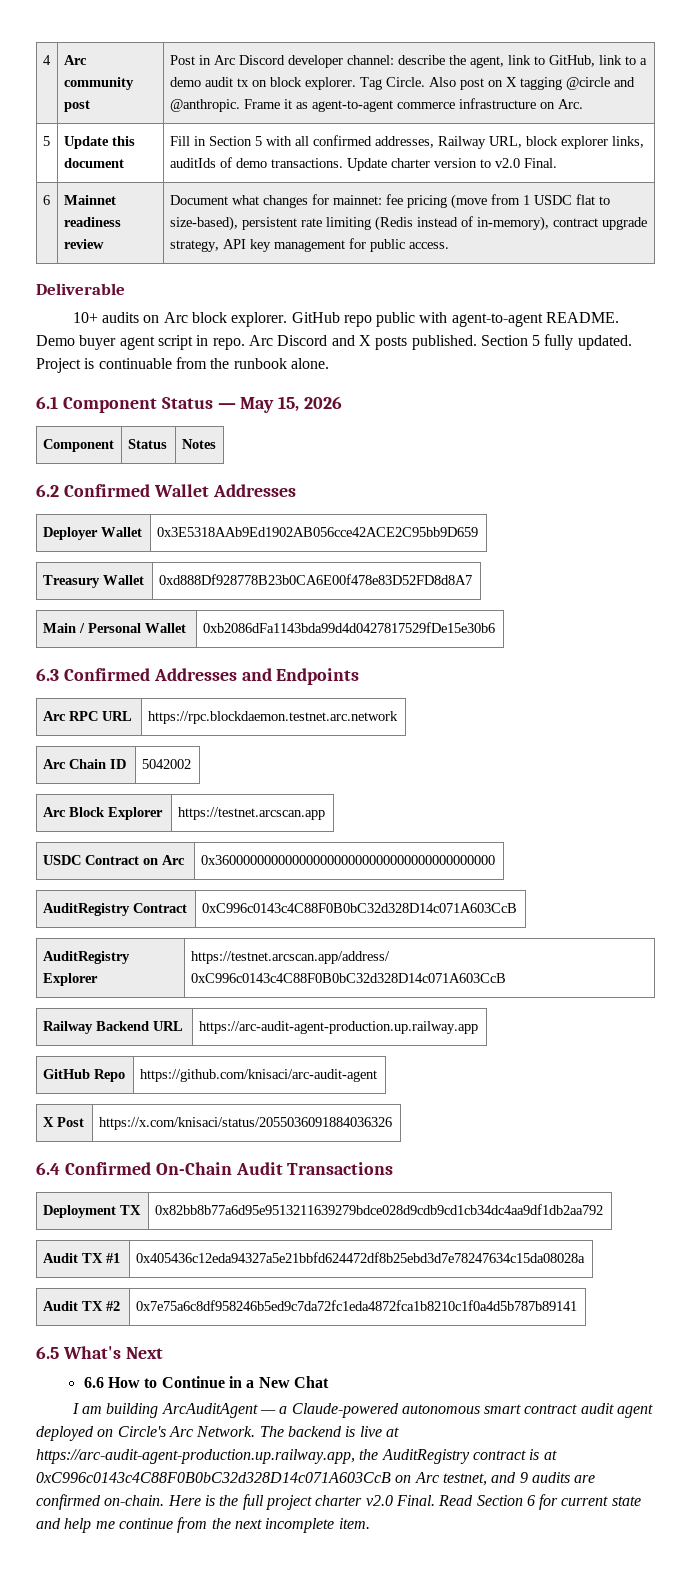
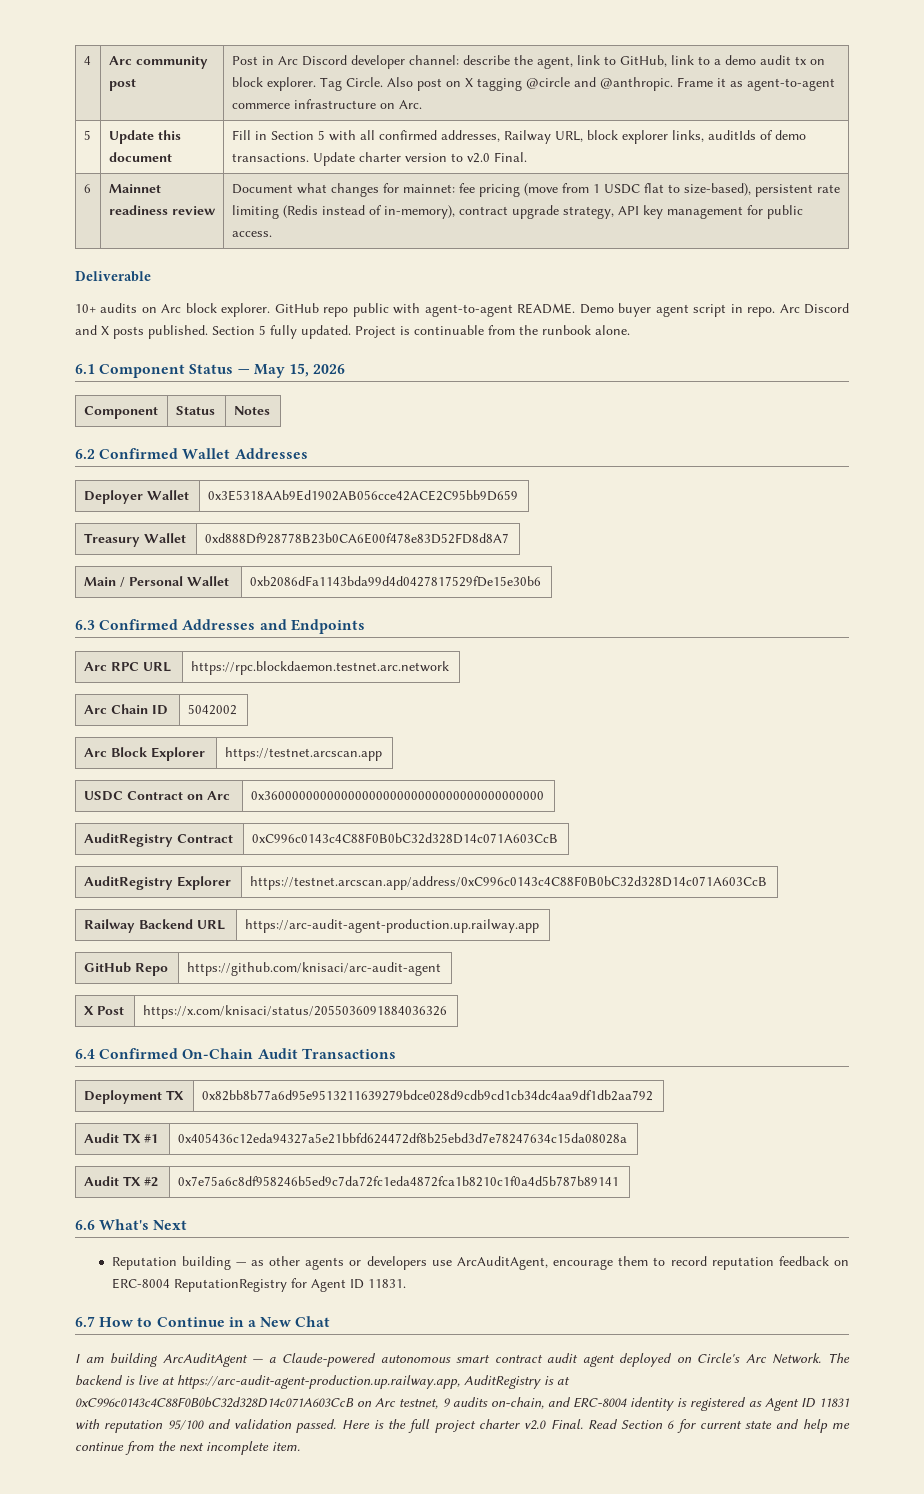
- 6.5 What's Next
+ 6.6 What's Next
- 6.6 How to Continue in a New Chat
+ Reputation building — as other agents or developers use ArcAuditAgent, encourage them to record reputation feedback on ERC-8004 ReputationRegistry for Agent ID 11831.
+ 6.7 How to Continue in a New Chat
- The backend is live at https://arc-audit-agent-production.up.railway.app, the AuditRegistry contract is at 0xC996c0143c4C88F0B0bC32d328D14c071A603CcB on Arc testnet, and 9 audits are confirmed on-chain.
+ The backend is live at https://arc-audit-agent-production.up.railway.app, AuditRegistry is at 0xC996c0143c4C88F0B0bC32d328D14c071A603CcB on Arc testnet, 9 audits on-chain, and ERC-8004 identity is registered as Agent ID 11831 with reputation 95/100 and validation passed.

